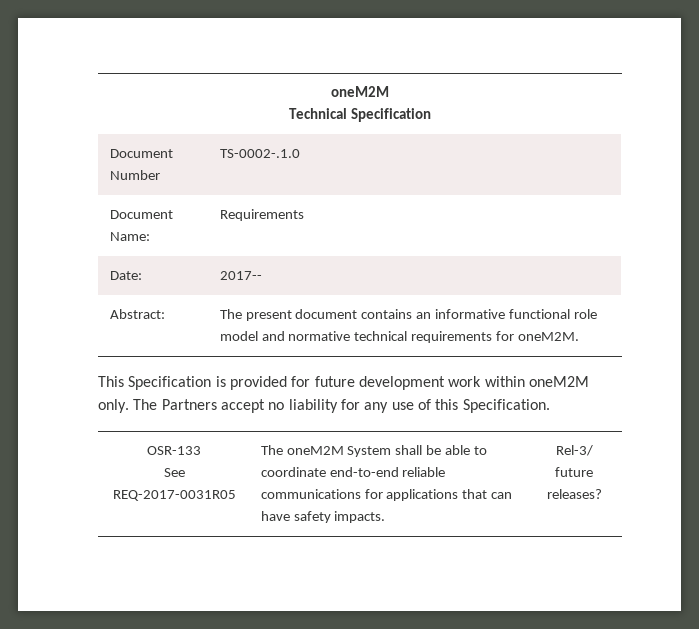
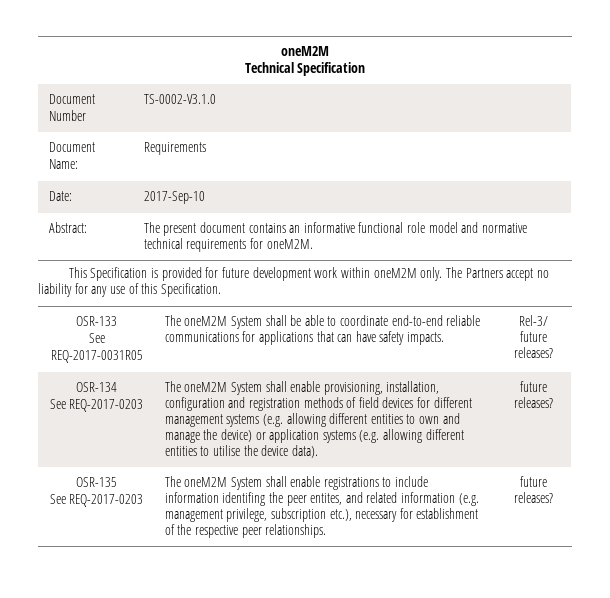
- Document Number | TS-0002-.1.0
+ Document Number | TS-0002-V3.1.0
- Date: | 2017--
+ Date: | 2017-Sep-10
+ OSR-134
+ See REQ-2017-0203 | The oneM2M System shall enable provisioning, installation, configuration and registration methods of field devices for different management systems (e.g. allowing different entities to own and manage the device) or application systems (e.g. allowing different entities to utilise the device data). | future releases?
+ OSR-135
+ See REQ-2017-0203 | The oneM2M System shall enable registrations to include information identifing the peer entites, and related information (e.g. management privilege, subscription etc.), necessary for establishment of the respective peer relationships. | future releases?

